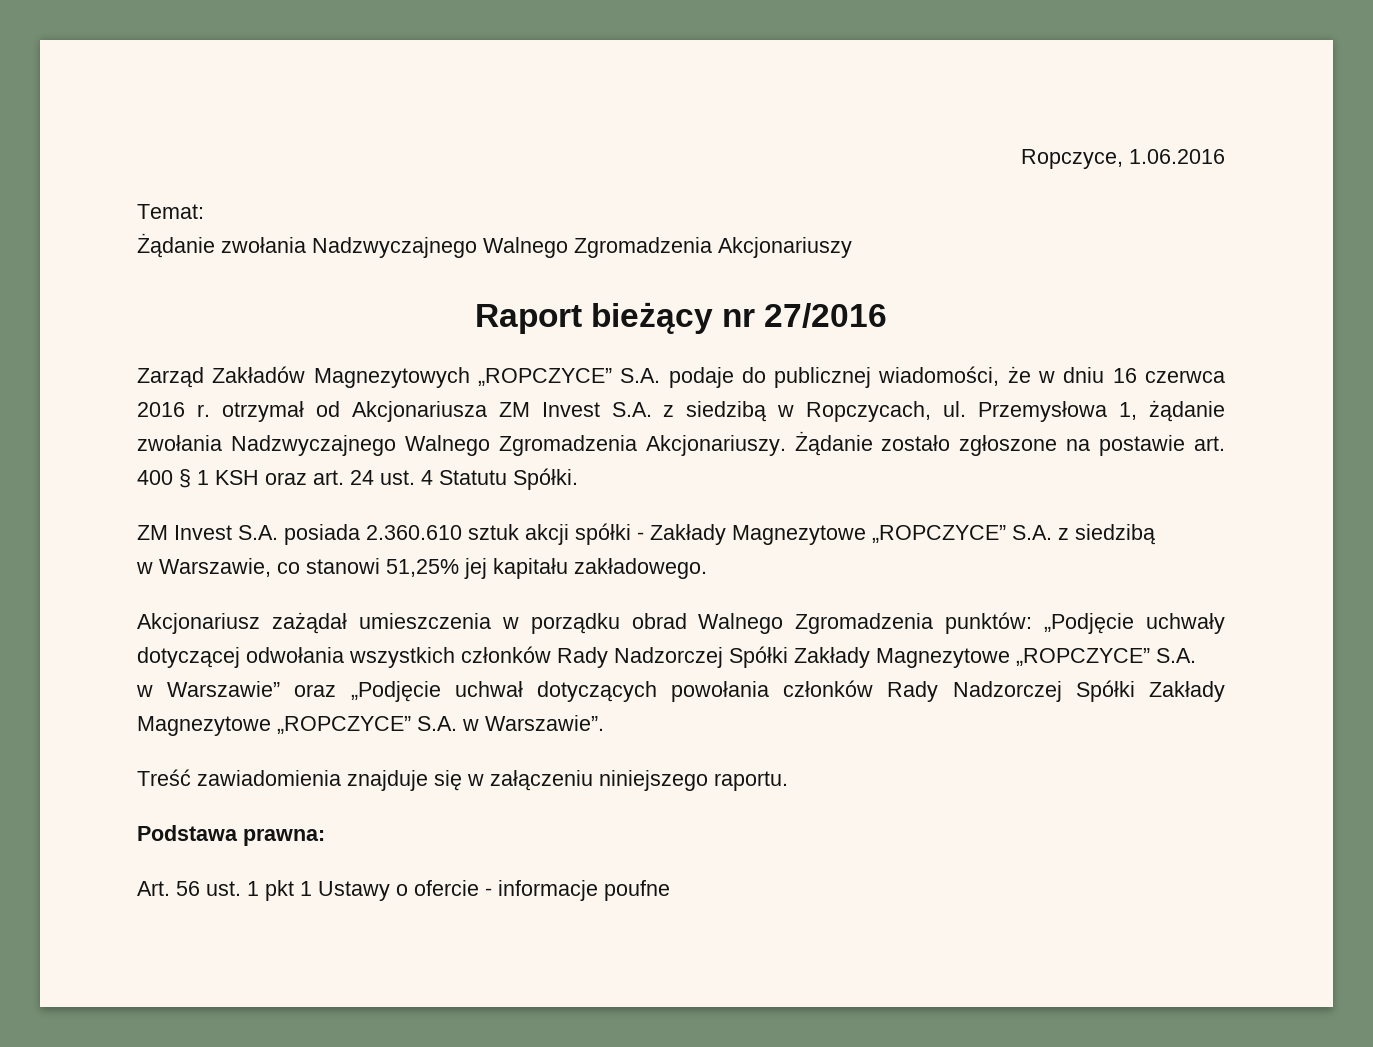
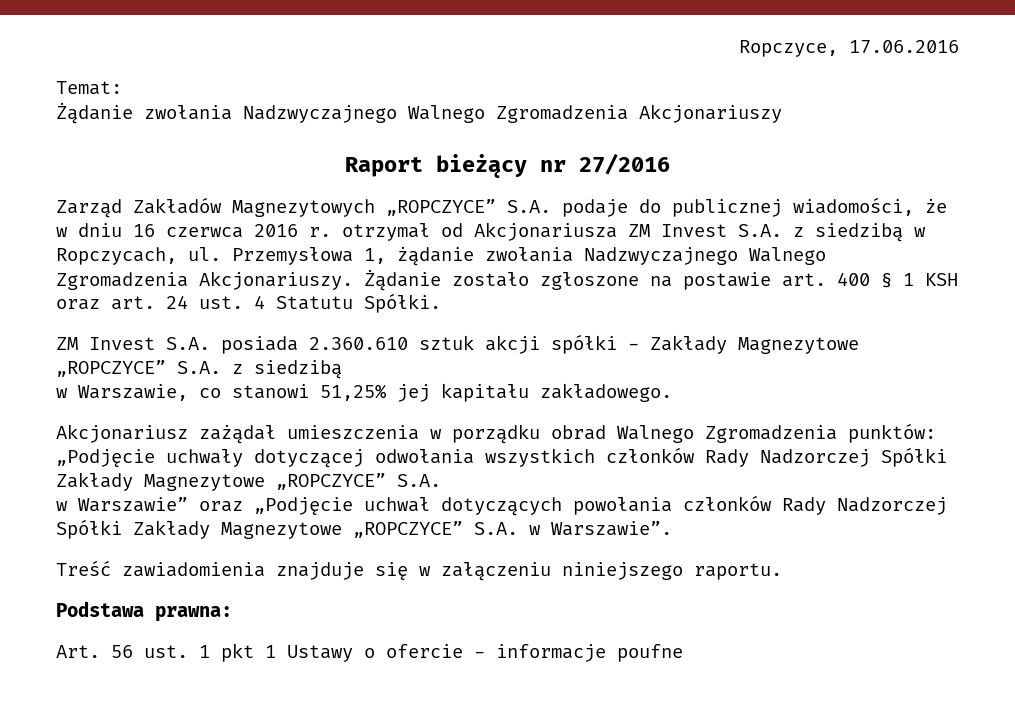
- Ropczyce, 1.06.2016
+ Ropczyce, 17.06.2016

